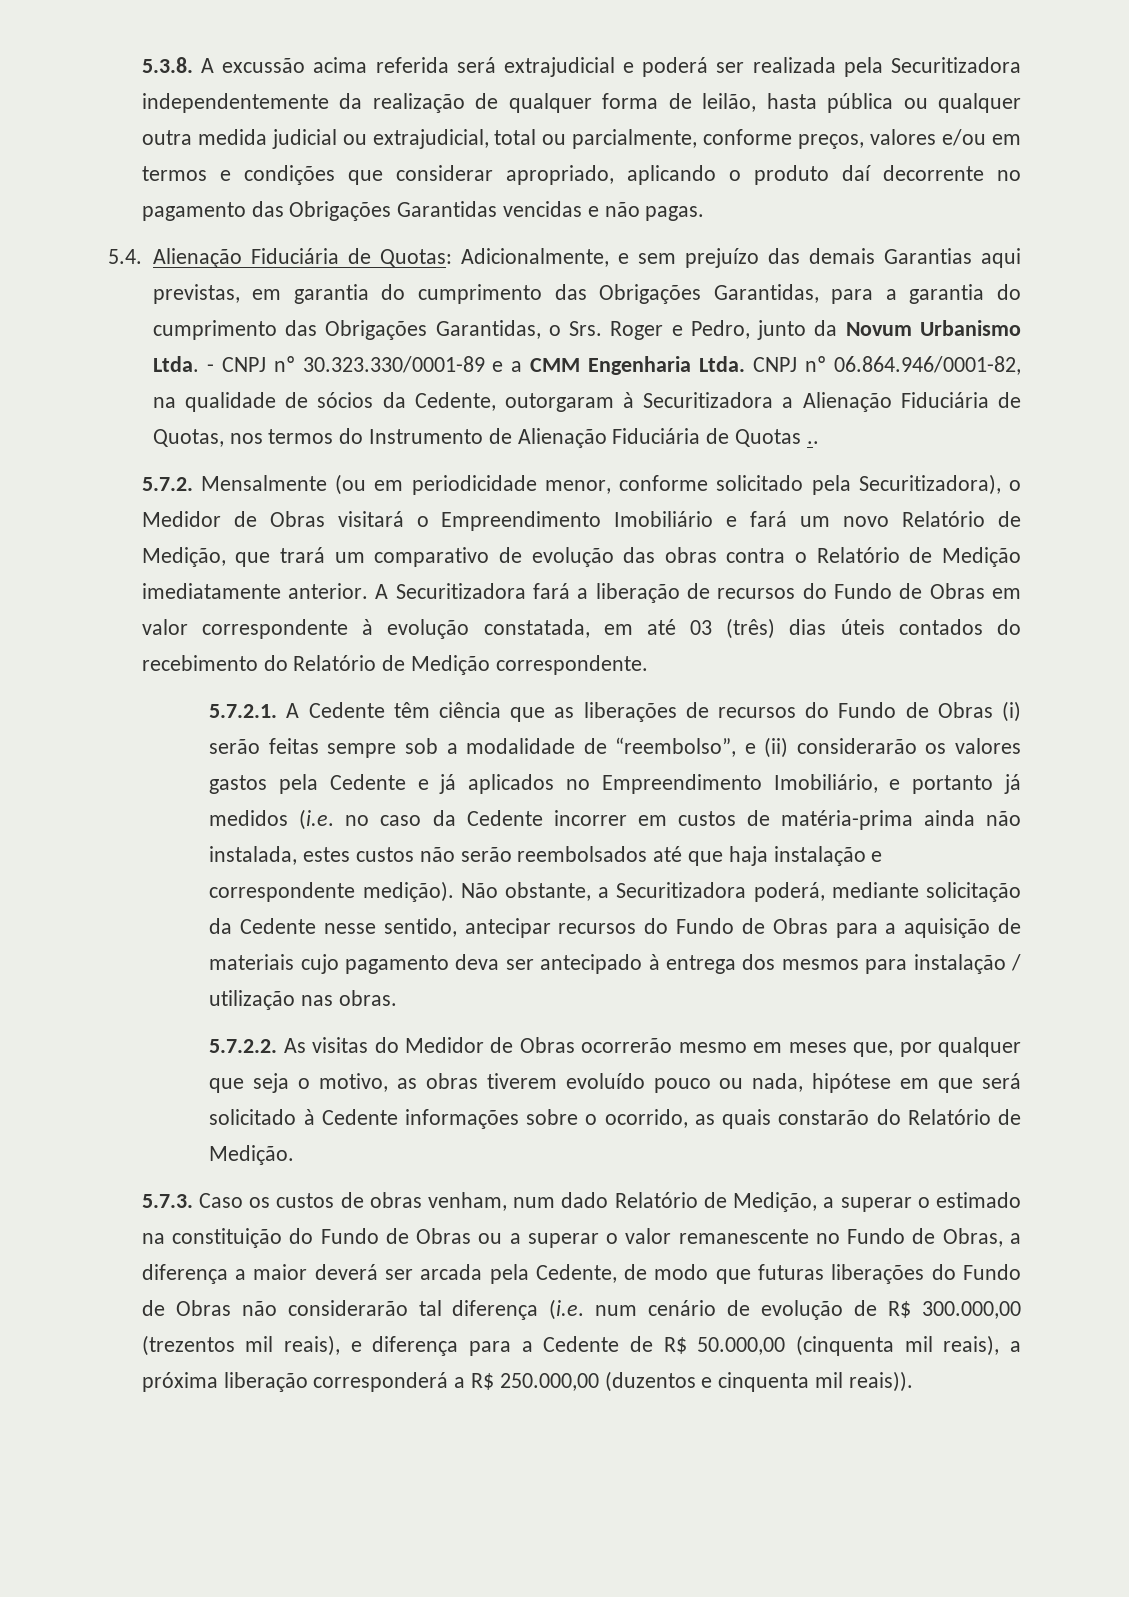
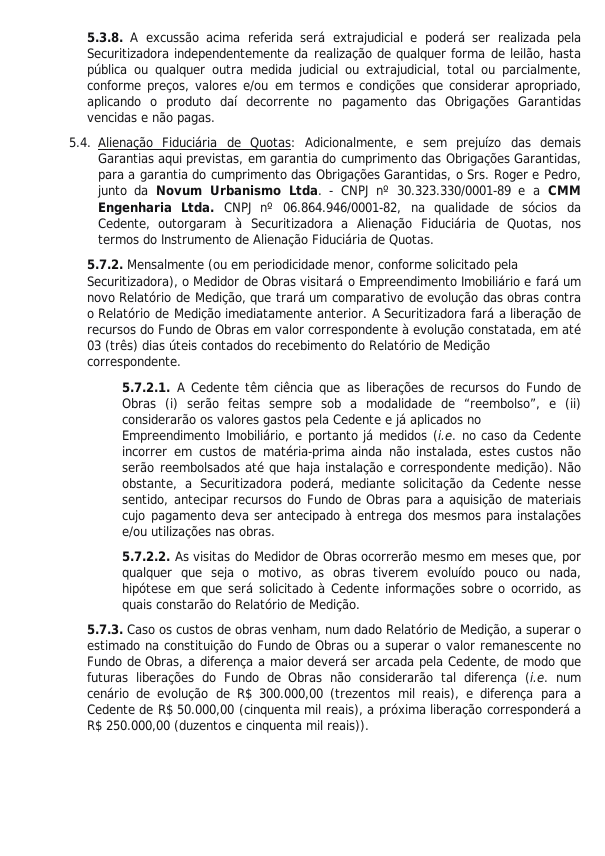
- CNPJ nº 06.864.946/0001-82, na qualidade de sócios da Cedente, outorgaram à Securitizadora a Alienação Fiduciária de Quotas, nos termos do Instrumento de Alienação Fiduciária de Quotas ..
+ CNPJ nº 06.864.946/0001-82, na qualidade de sócios da Cedente, outorgaram à Securitizadora a Alienação Fiduciária de Quotas, nos termos do Instrumento de Alienação Fiduciária de Quotas.
- Não obstante, a Securitizadora poderá, mediante solicitação da Cedente nesse sentido, antecipar recursos do Fundo de Obras para a aquisição de materiais cujo pagamento deva ser antecipado à entrega dos mesmos para instalação / utilização nas obras.
+ Não obstante, a Securitizadora poderá, mediante solicitação da Cedente nesse sentido, antecipar recursos do Fundo de Obras para a aquisição de materiais cujo pagamento deva ser antecipado à entrega dos mesmos para instalações e/ou utilizações nas obras.

